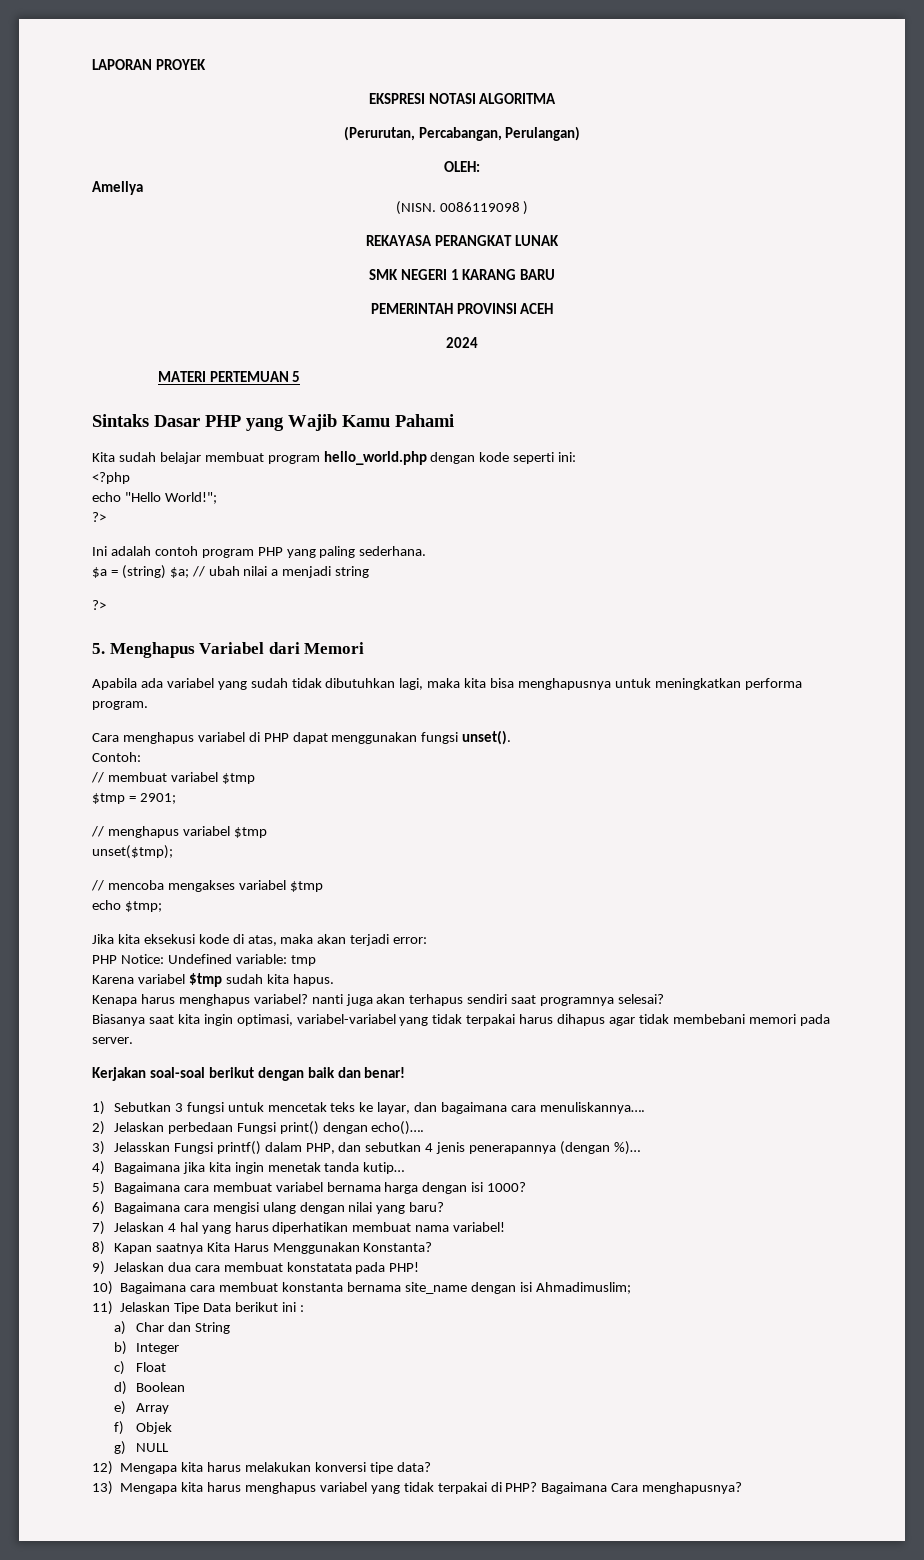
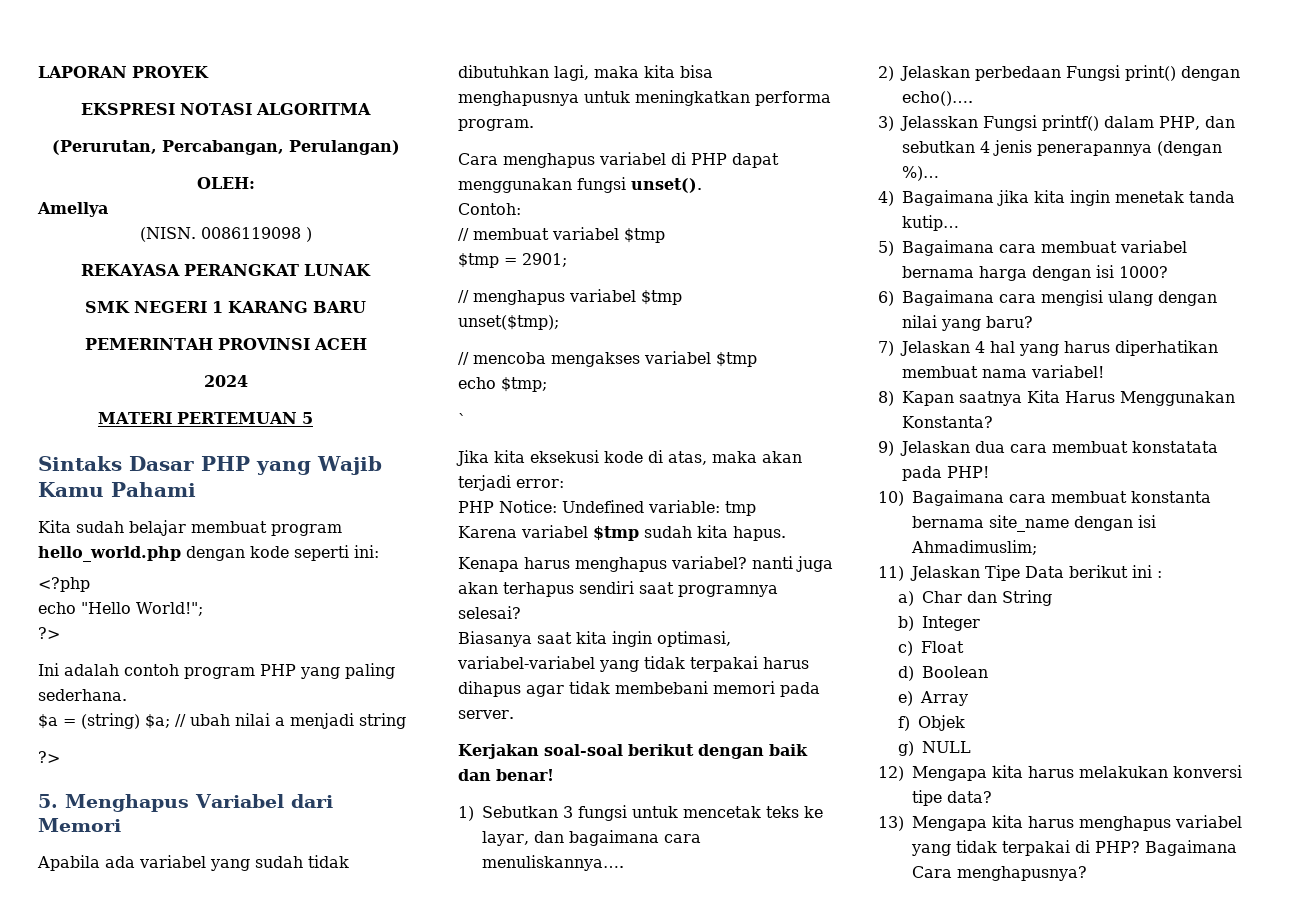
+ `

